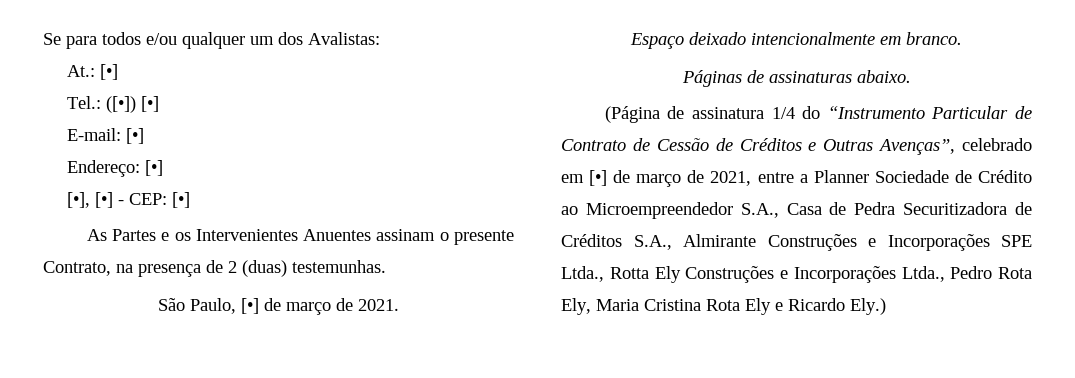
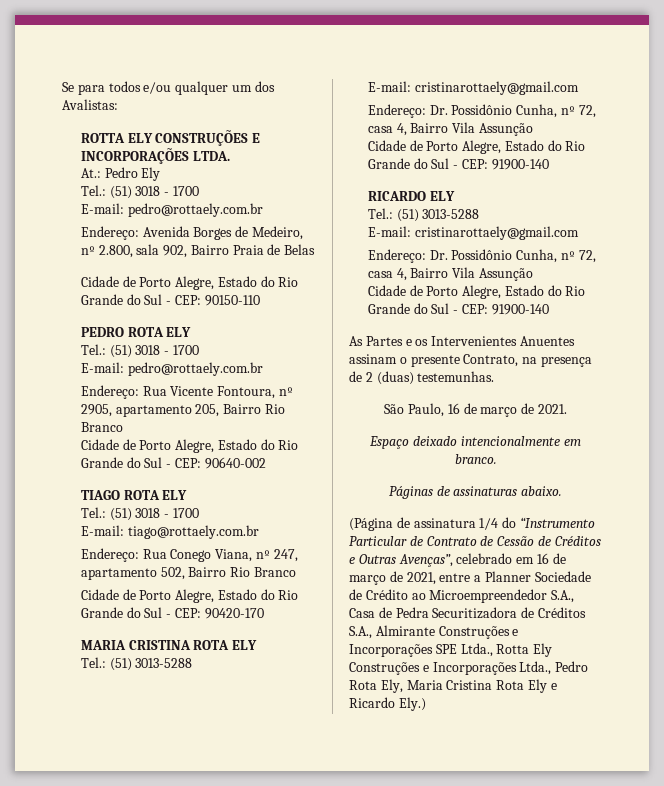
+ ROTTA ELY CONSTRUÇÕES E INCORPORAÇÕES LTDA.
- At.: [•]
- Tel.: ([•]) [•]
- E-mail: [•]
- Endereço: [•]
- [•], [•] - CEP: [•]
+ At.: Pedro Ely
+ Tel.: (51) 3018 - 1700
+ E-mail: pedro@rottaely.com.br
+ Endereço: Avenida Borges de Medeiro, nº 2.800, sala 902, Bairro Praia de Belas
+ Cidade de Porto Alegre, Estado do Rio Grande do Sul - CEP: 90150-110
+ PEDRO ROTA ELY
+ Tel.: (51) 3018 - 1700
+ E-mail: pedro@rottaely.com.br
+ Endereço: Rua Vicente Fontoura, nº 2905, apartamento 205, Bairro Rio Branco
+ Cidade de Porto Alegre, Estado do Rio Grande do Sul - CEP: 90640-002
+ TIAGO ROTA ELY
+ Tel.: (51) 3018 - 1700
+ E-mail: tiago@rottaely.com.br
+ Endereço: Rua Conego Viana, nº 247, apartamento 502, Bairro Rio Branco
+ Cidade de Porto Alegre, Estado do Rio Grande do Sul - CEP: 90420-170
+ MARIA CRISTINA ROTA ELY
+ Tel.: (51) 3013-5288
+ E-mail: cristinarottaely@gmail.com
+ Endereço: Dr. Possidônio Cunha, nº 72, casa 4, Bairro Vila Assunção
+ Cidade de Porto Alegre, Estado do Rio Grande do Sul - CEP: 91900-140
+ RICARDO ELY
+ Tel.: (51) 3013-5288
+ E-mail: cristinarottaely@gmail.com
+ Endereço: Dr. Possidônio Cunha, nº 72, casa 4, Bairro Vila Assunção
+ Cidade de Porto Alegre, Estado do Rio Grande do Sul - CEP: 91900-140
- São Paulo, [•] de março de 2021.
+ São Paulo, 16 de março de 2021.
- (Página de assinatura 1/4 do “Instrumento Particular de Contrato de Cessão de Créditos e Outras Avenças”, celebrado em [•] de março de 2021, entre a Planner Sociedade de Crédito ao Microempreendedor S.A., Casa de Pedra Securitizadora de Créditos S.A., Almirante Construções e Incorporações SPE Ltda., Rotta Ely Construções e Incorporações Ltda., Pedro Rota Ely, Maria Cristina Rota Ely e Ricardo Ely.)
+ (Página de assinatura 1/4 do “Instrumento Particular de Contrato de Cessão de Créditos e Outras Avenças”, celebrado em 16 de março de 2021, entre a Planner Sociedade de Crédito ao Microempreendedor S.A., Casa de Pedra Securitizadora de Créditos S.A., Almirante Construções e Incorporações SPE Ltda., Rotta Ely Construções e Incorporações Ltda., Pedro Rota Ely, Maria Cristina Rota Ely e Ricardo Ely.)

